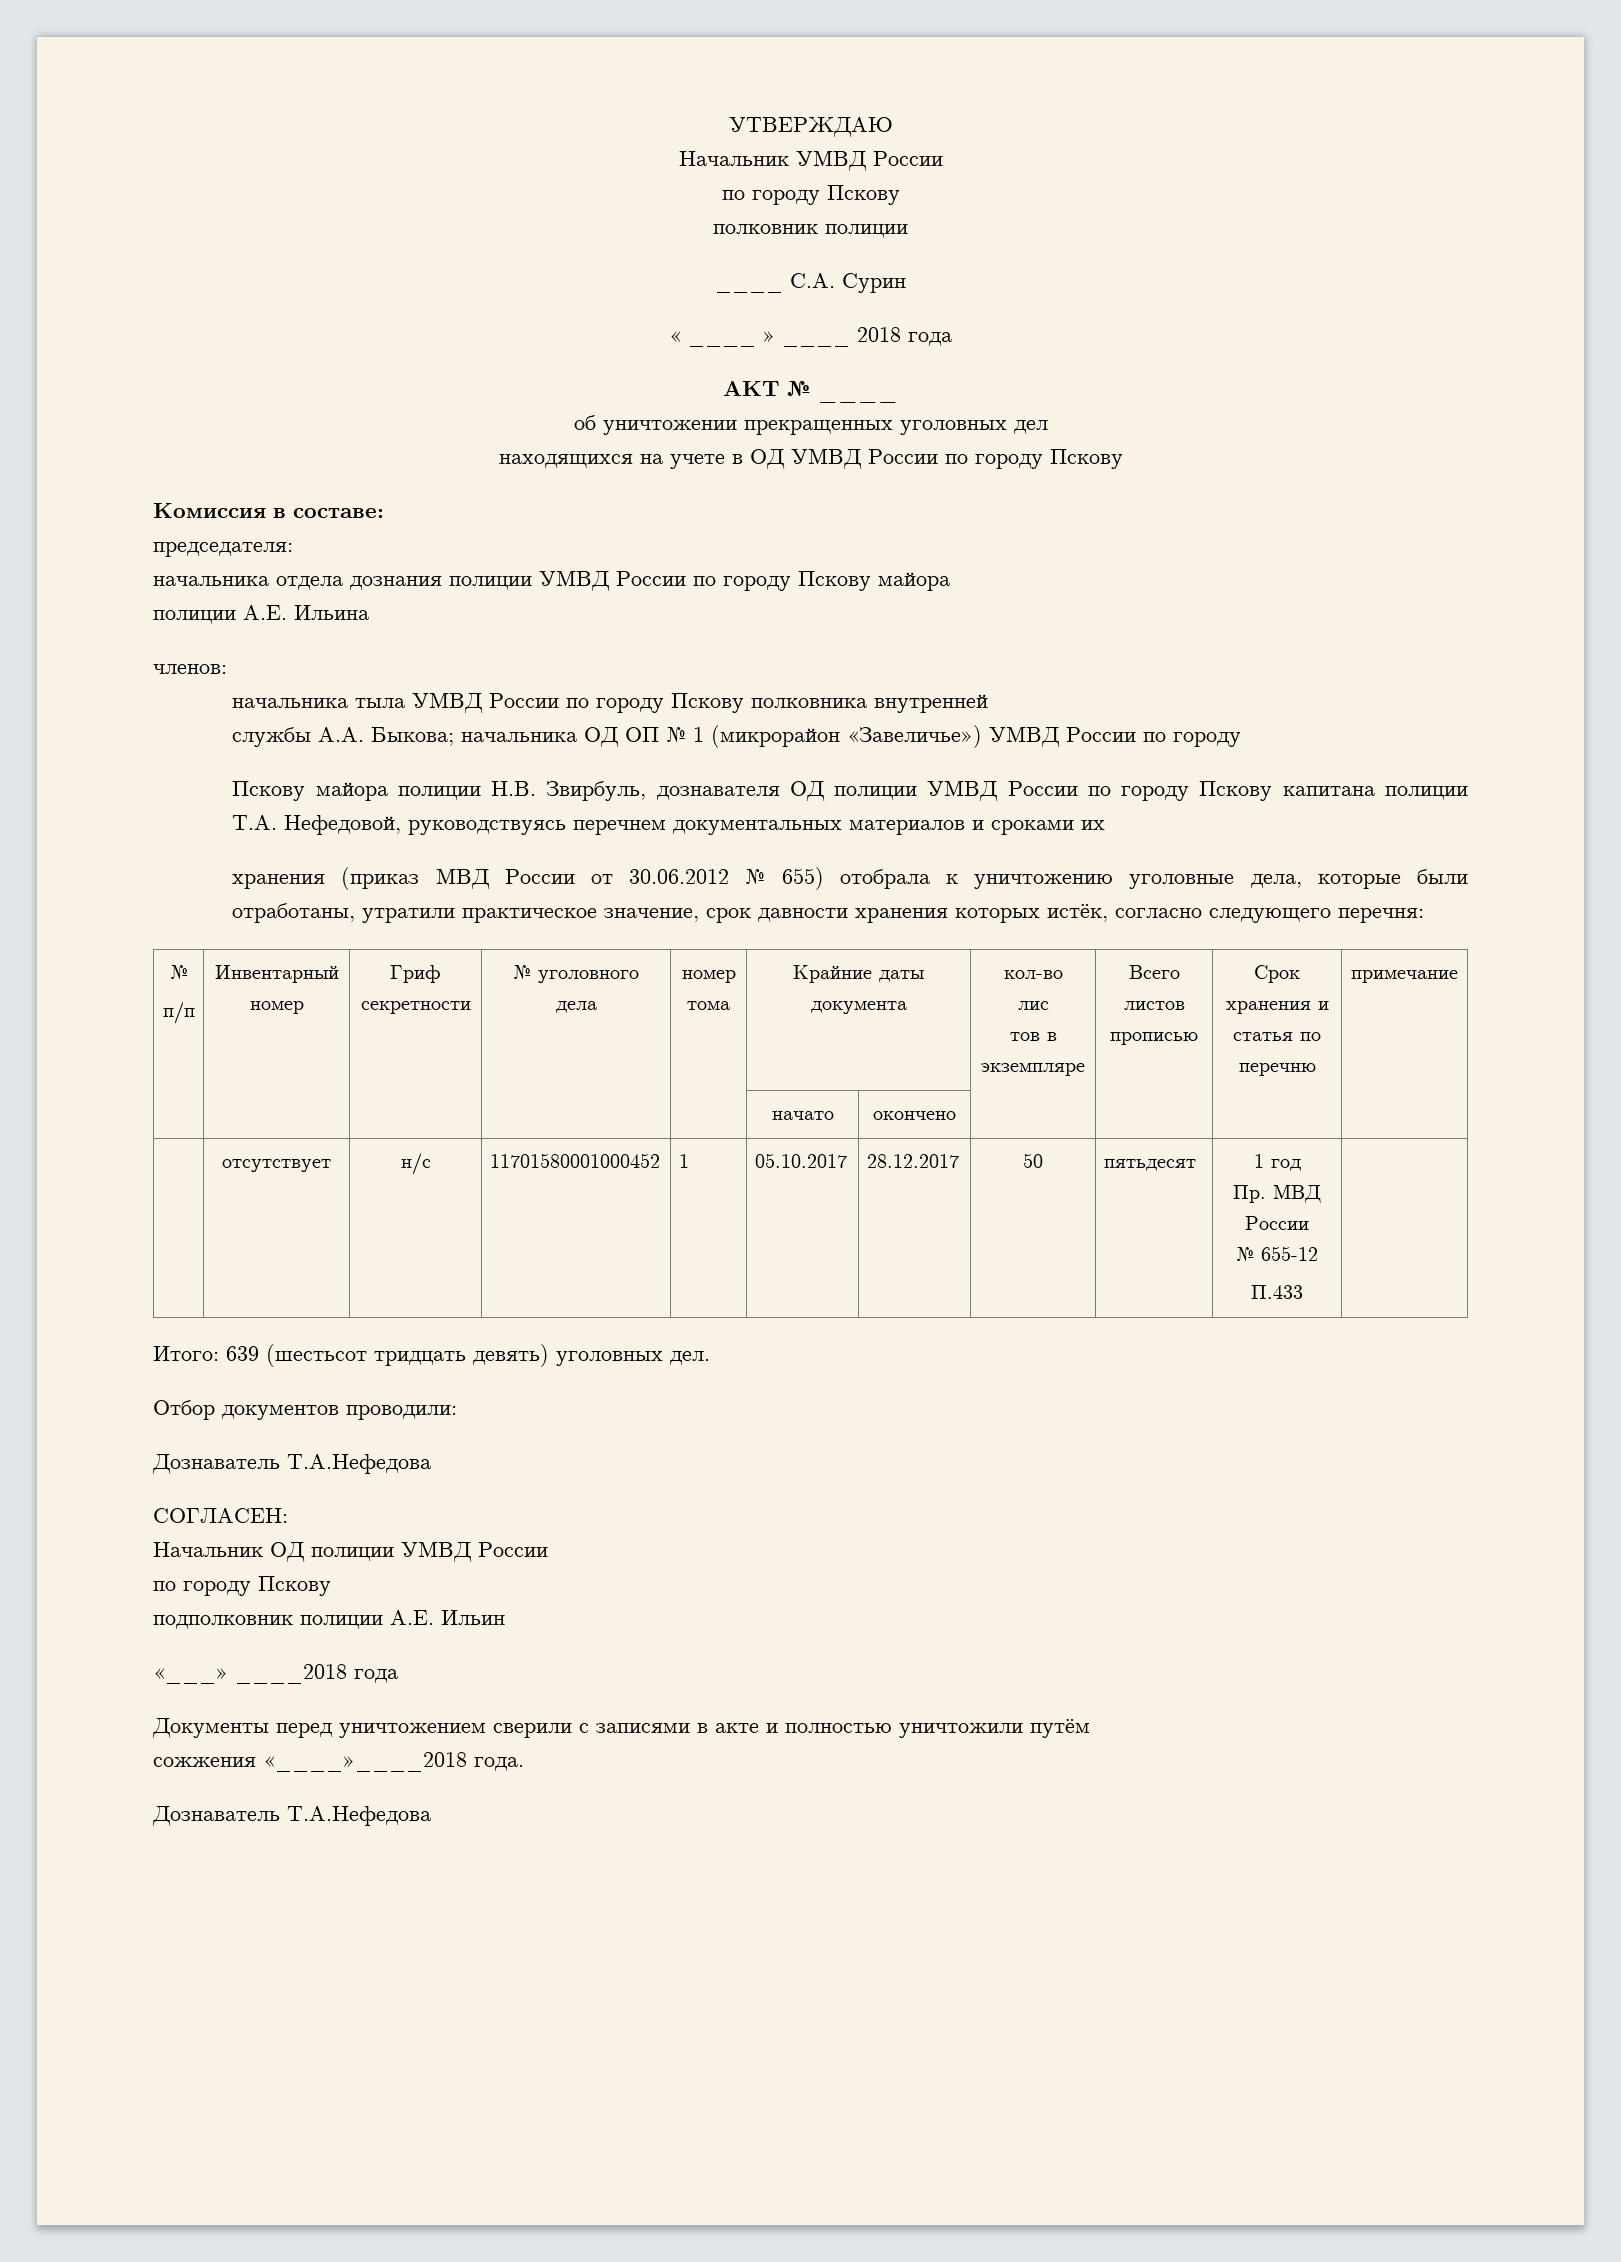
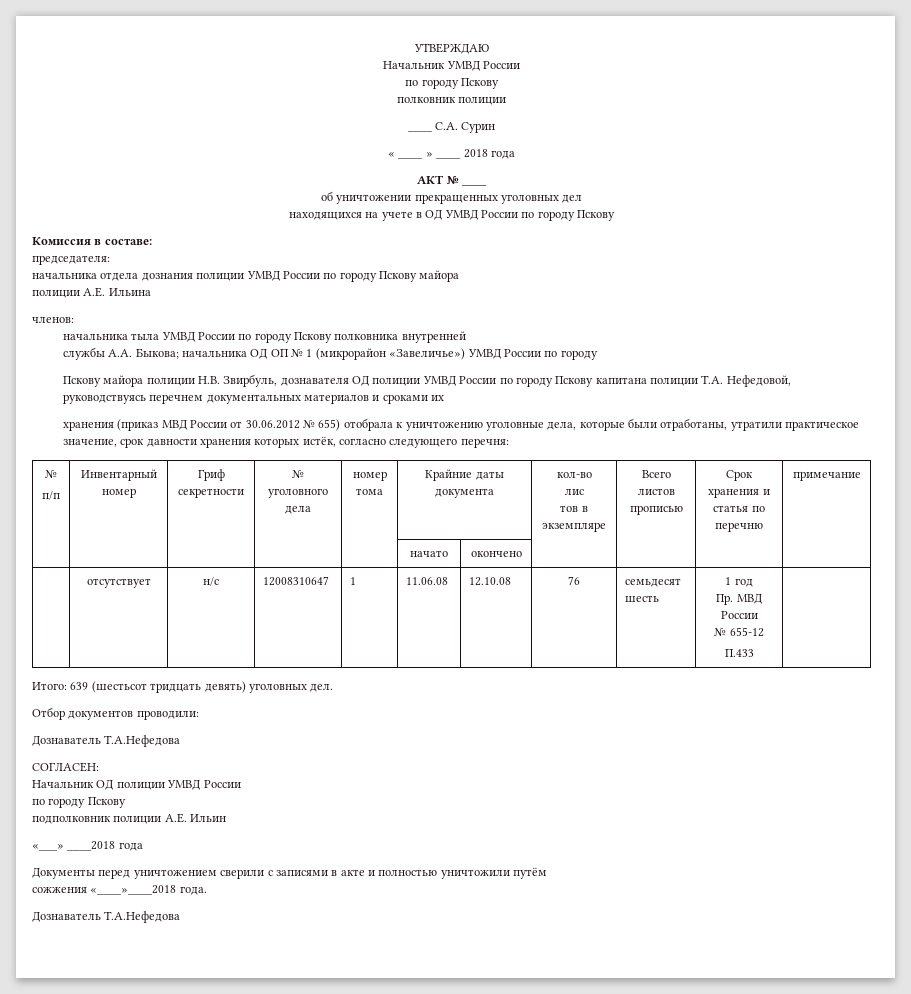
- | отсутствует | н/с | 11701580001000452 | 1 | 05.10.2017 | 28.12.2017 | 50 | пятьдесят | 1 год
+ | отсутствует | н/с | 12008310647 | 1 | 11.06.08 | 12.10.08 | 76 | семьдесят шесть | 1 год

